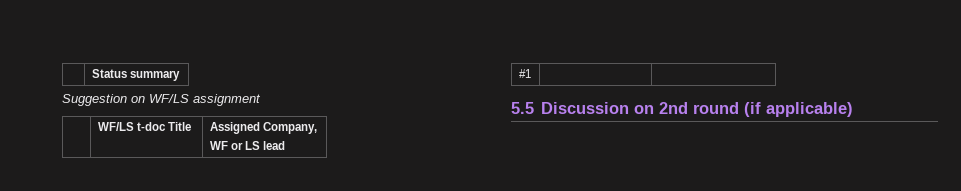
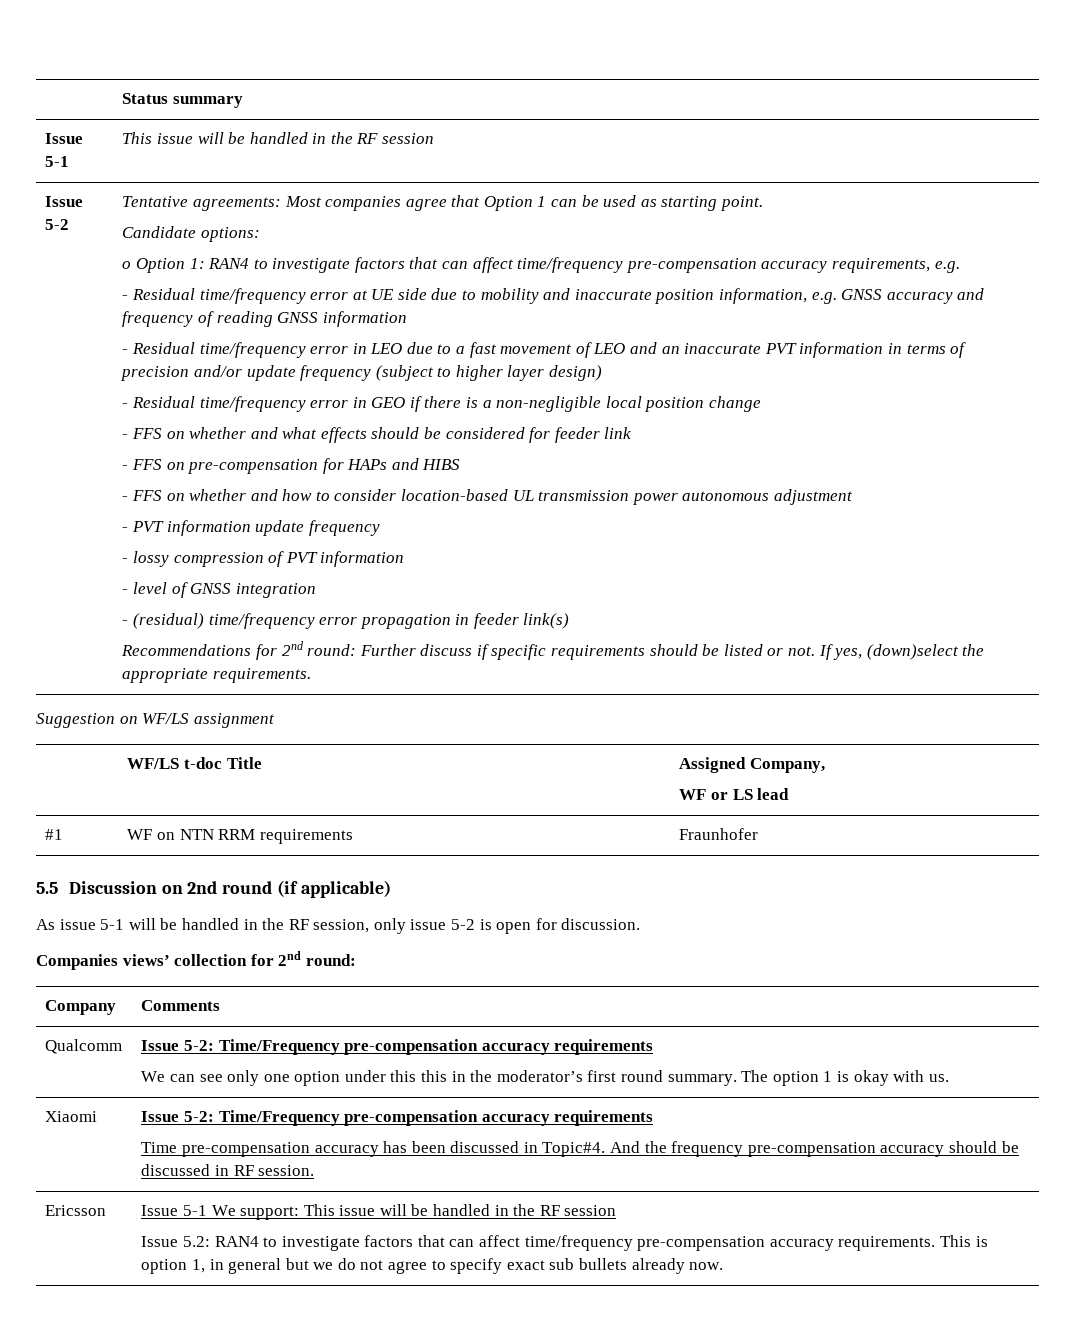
+ Issue 5-1 | This issue will be handled in the RF session
+ Issue 5-2 | Tentative agreements: Most companies agree that Option 1 can be used as starting point.
+ Candidate options:
+ o Option 1: RAN4 to investigate factors that can affect time/frequency pre-compensation accuracy requirements, e.g.
+ - Residual time/frequency error at UE side due to mobility and inaccurate position information, e.g. GNSS accuracy and frequency of reading GNSS information
+ - Residual time/frequency error in LEO due to a fast movement of LEO and an inaccurate PVT information in terms of precision and/or update frequency (subject to higher layer design)
+ - Residual time/frequency error in GEO if there is a non-negligible local position change
+ - FFS on whether and what effects should be considered for feeder link
+ - FFS on pre-compensation for HAPs and HIBS
+ - FFS on whether and how to consider location-based UL transmission power autonomous adjustment
+ - PVT information update frequency
+ - lossy compression of PVT information
+ - level of GNSS integration
+ - (residual) time/frequency error propagation in feeder link(s)
+ Recommendations for 2nd round: Further discuss if specific requirements should be listed or not. If yes, (down)select the appropriate requirements.
- #1 | |
+ #1 | WF on NTN RRM requirements | Fraunhofer
+ As issue 5-1 will be handled in the RF session, only issue 5-2 is open for discussion.
+ Companies views’ collection for 2nd round:
+ Company | Comments
+ Qualcomm | Issue 5-2: Time/Frequency pre-compensation accuracy requirements
+ We can see only one option under this this in the moderator’s first round summary. The option 1 is okay with us.
+ Xiaomi | Issue 5-2: Time/Frequency pre-compensation accuracy requirements
+ Time pre-compensation accuracy has been discussed in Topic#4. And the frequency pre-compensation accuracy should be discussed in RF session.
+ Ericsson | Issue 5-1 We support: This issue will be handled in the RF session
+ Issue 5.2: RAN4 to investigate factors that can affect time/frequency pre-compensation accuracy requirements. This is option 1, in general but we do not agree to specify exact sub bullets already now.

